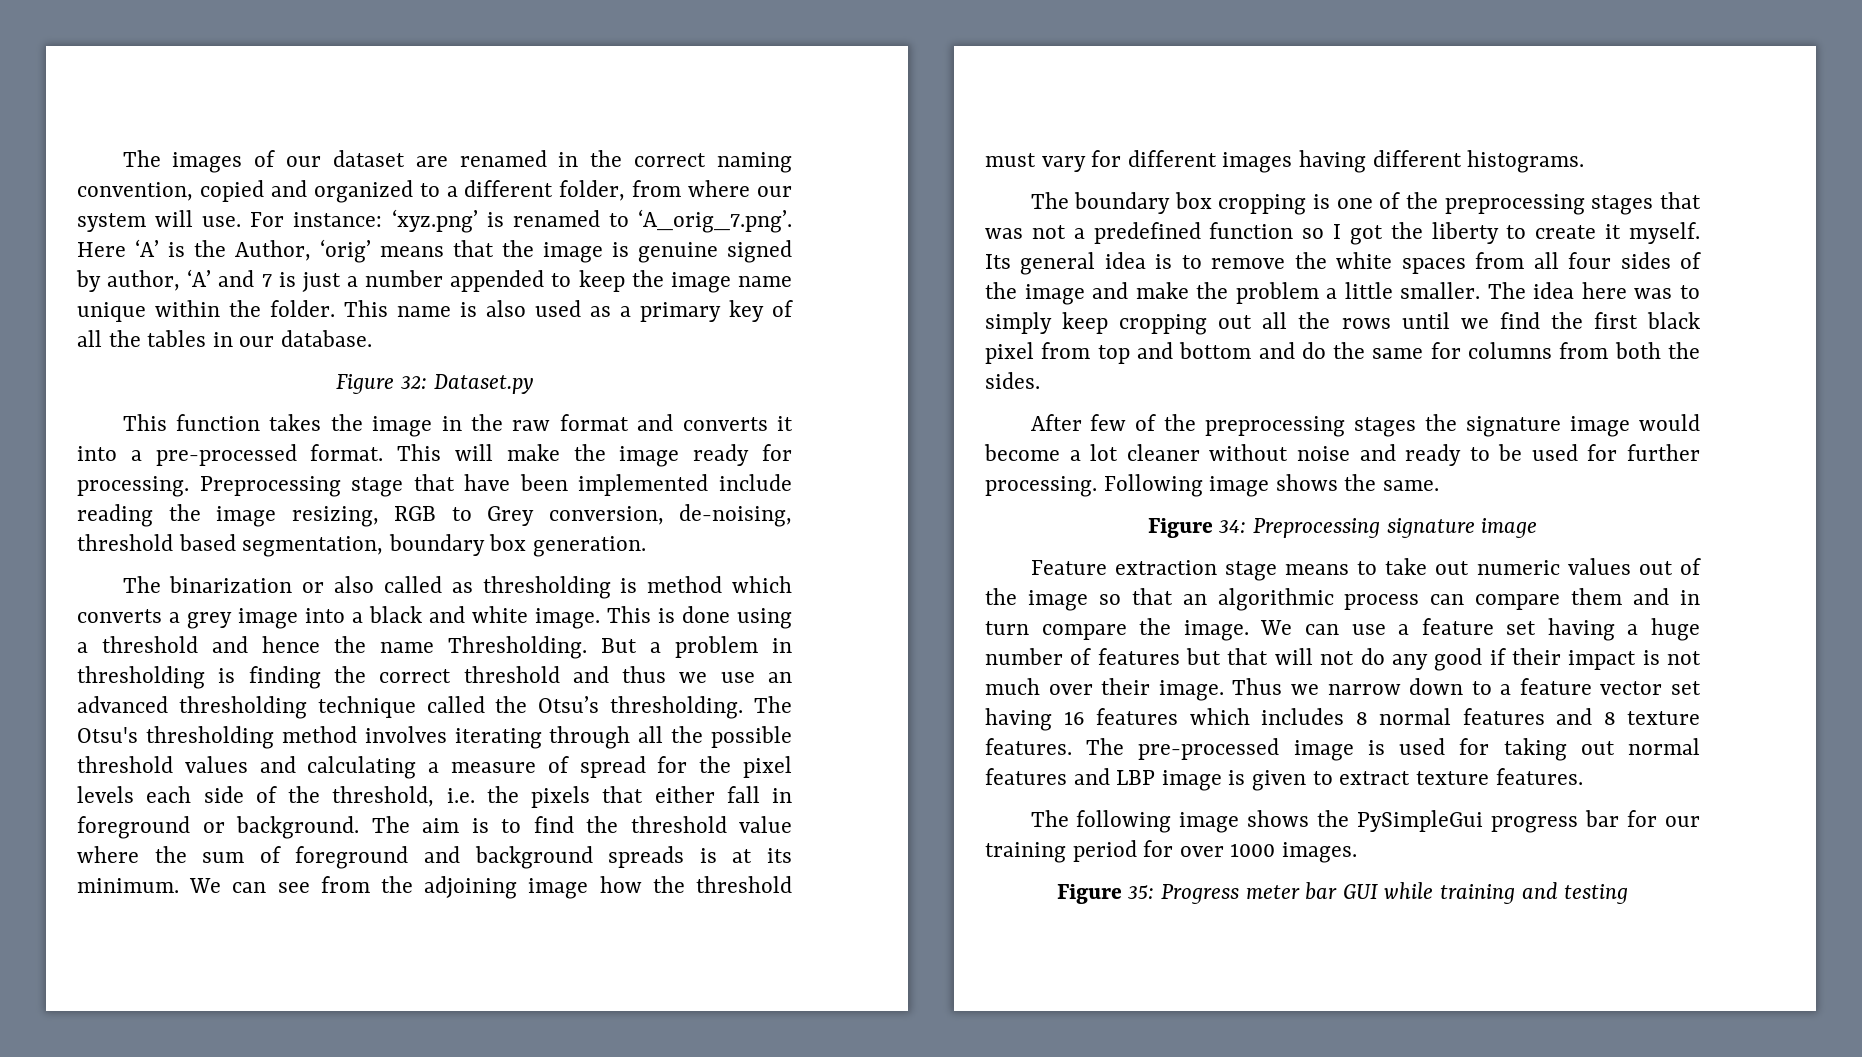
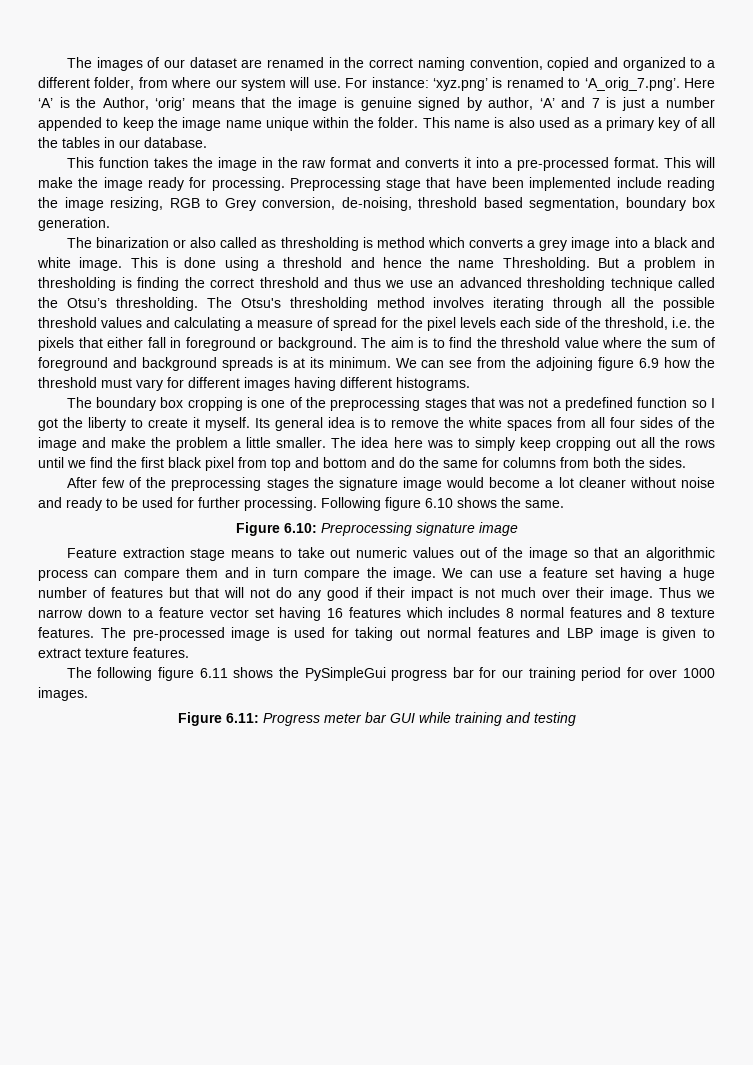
- Figure 32: Dataset.py
- We can see from the adjoining image how the threshold must vary for different images having different histograms.
+ We can see from the adjoining figure 6.9 how the threshold must vary for different images having different histograms.
- Following image shows the same.
+ Following figure 6.10 shows the same.
- Figure 34: Preprocessing signature image
+ Figure 6.10: Preprocessing signature image
- The following image shows the PySimpleGui progress bar for our training period for over 1000 images.
+ The following figure 6.11 shows the PySimpleGui progress bar for our training period for over 1000 images.
- Figure 35: Progress meter bar GUI while training and testing
+ Figure 6.11: Progress meter bar GUI while training and testing

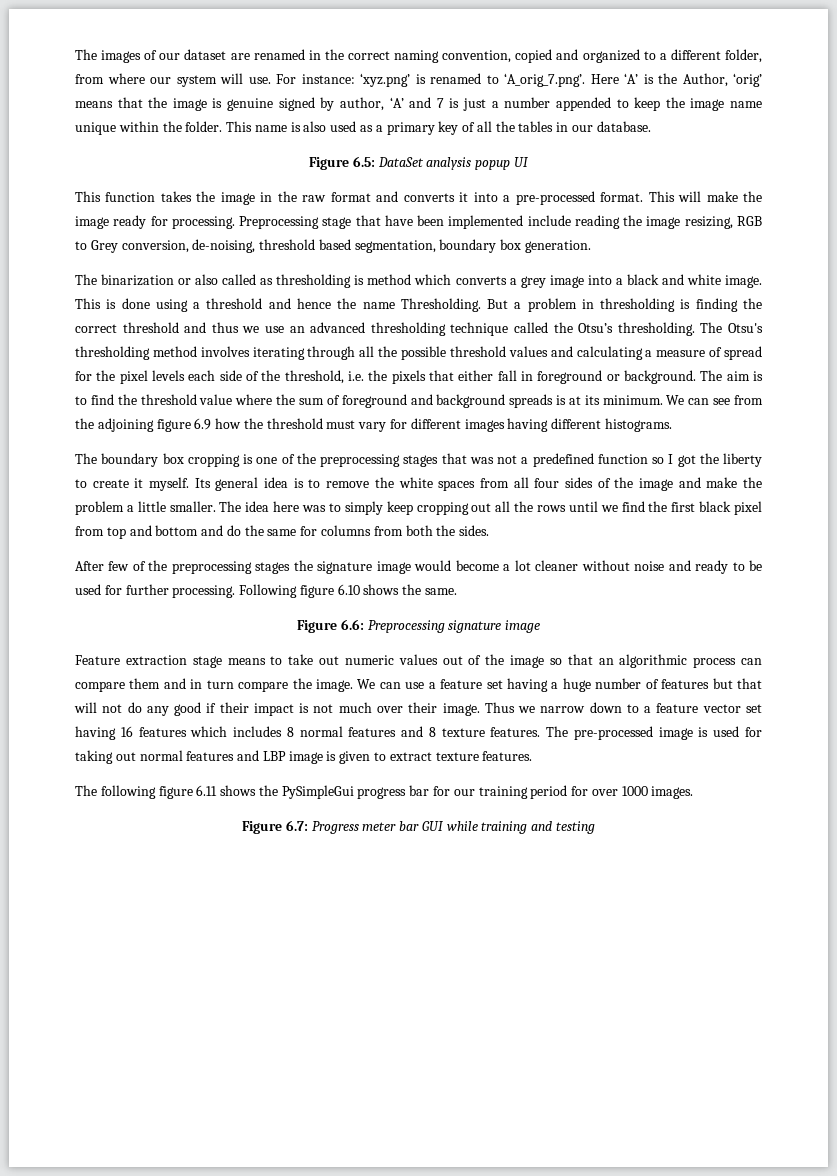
+ Figure 6.5: DataSet analysis popup UI
- Figure 6.10: Preprocessing signature image
+ Figure 6.6: Preprocessing signature image
- Figure 6.11: Progress meter bar GUI while training and testing
+ Figure 6.7: Progress meter bar GUI while training and testing

